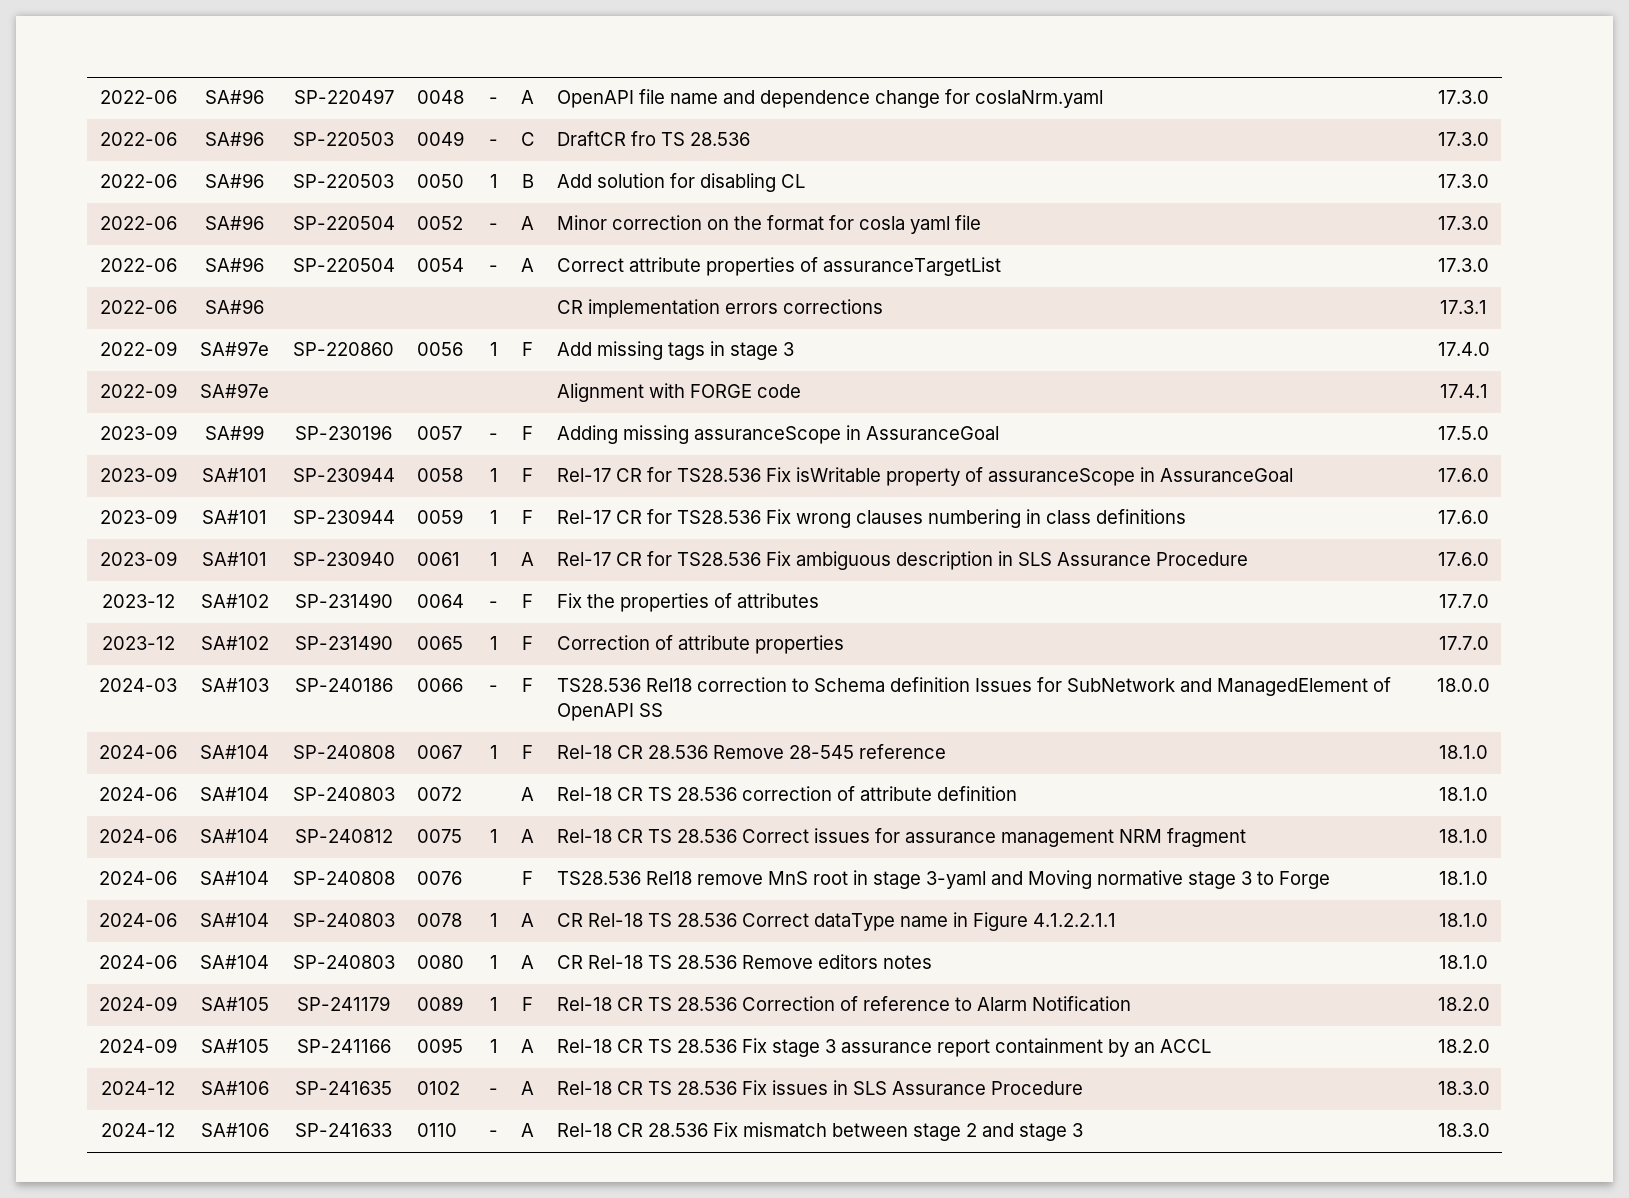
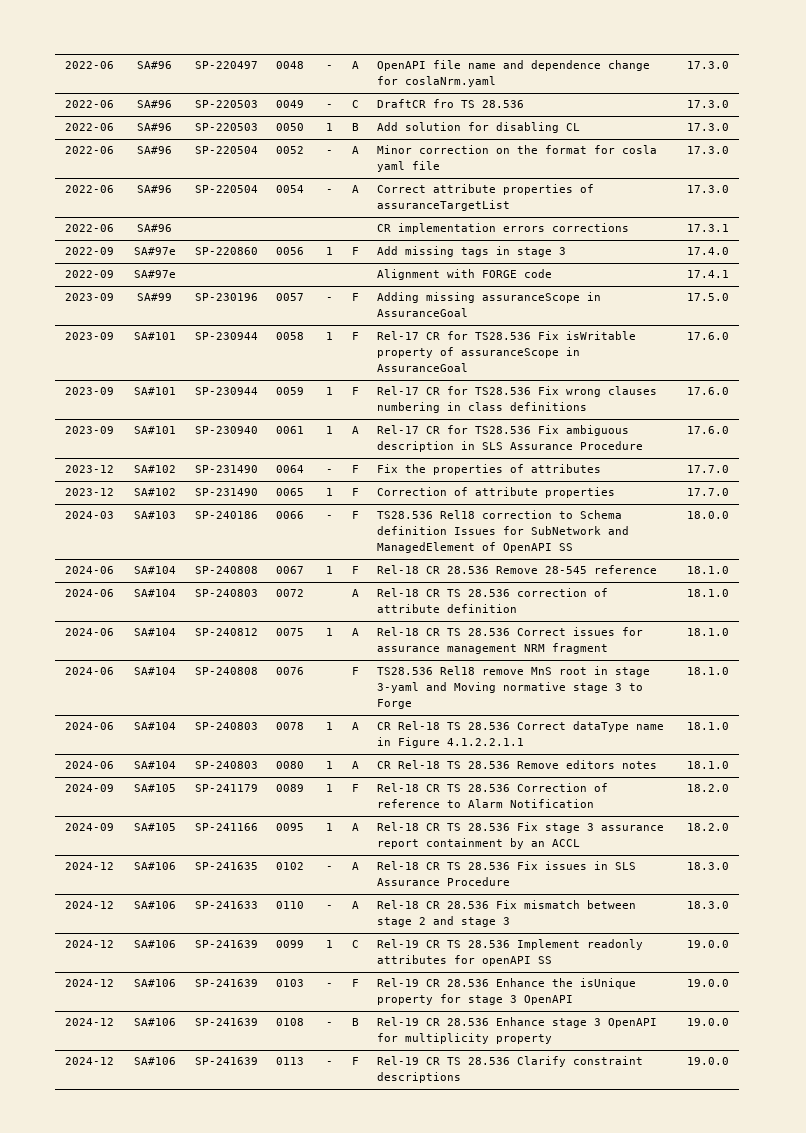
+ 2024-12 | SA#106 | SP-241639 | 0099 | 1 | C | Rel-19 CR TS 28.536 Implement readonly attributes for openAPI SS | 19.0.0
+ 2024-12 | SA#106 | SP-241639 | 0103 | - | F | Rel-19 CR 28.536 Enhance the isUnique property for stage 3 OpenAPI | 19.0.0
+ 2024-12 | SA#106 | SP-241639 | 0108 | - | B | Rel-19 CR 28.536 Enhance stage 3 OpenAPI for multiplicity property | 19.0.0
+ 2024-12 | SA#106 | SP-241639 | 0113 | - | F | Rel-19 CR TS 28.536 Clarify constraint descriptions | 19.0.0

